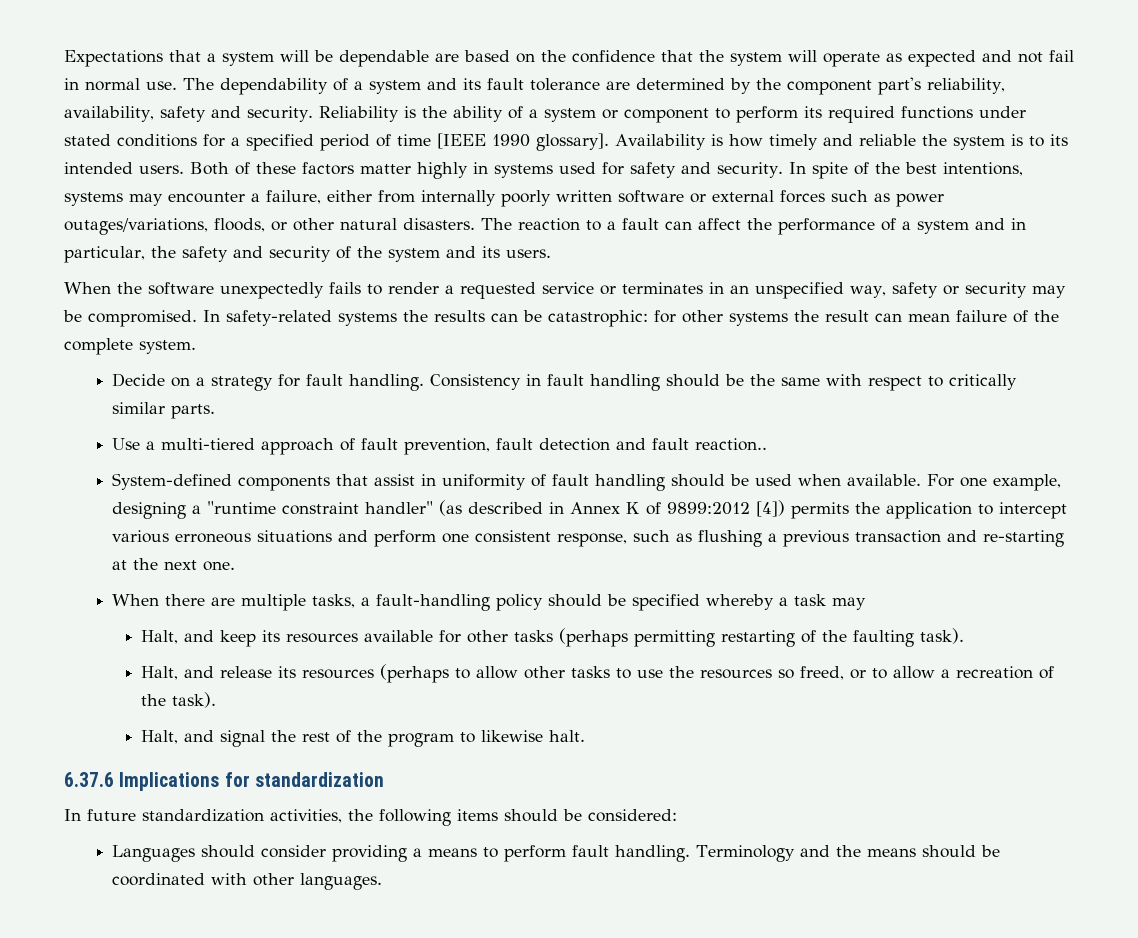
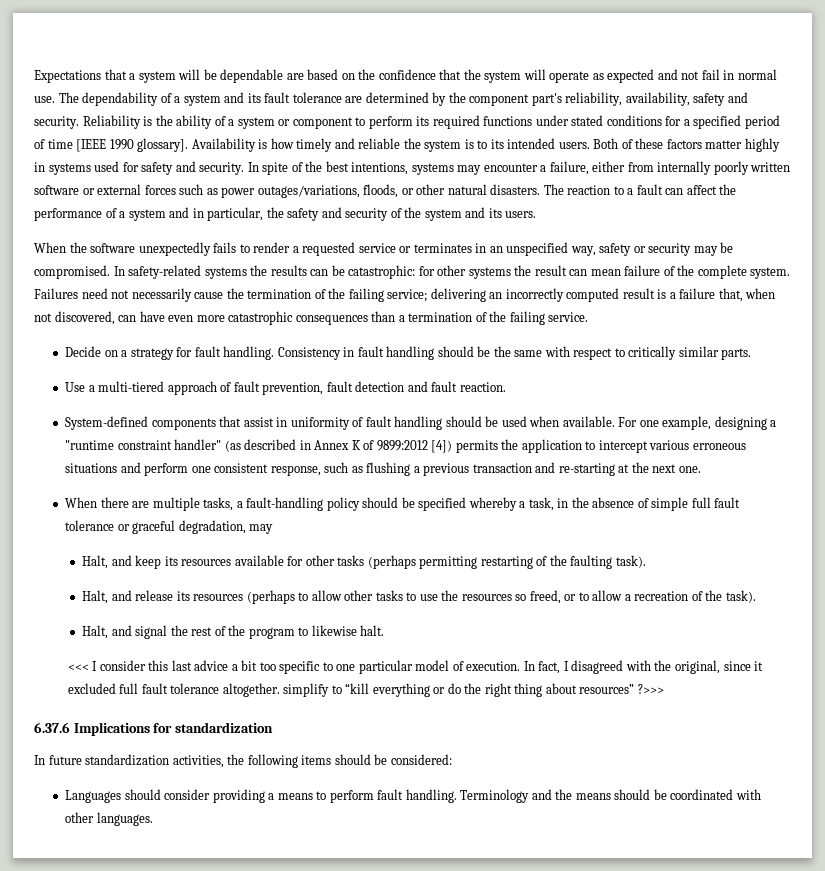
+ Failures need not necessarily cause the termination of the failing service; delivering an incorrectly computed result is a failure that, when not discovered, can have even more catastrophic consequences than a termination of the failing service.
- Use a multi-tiered approach of fault prevention, fault detection and fault reaction..
+ Use a multi-tiered approach of fault prevention, fault detection and fault reaction.
- When there are multiple tasks, a fault-handling policy should be specified whereby a task may
+ When there are multiple tasks, a fault-handling policy should be specified whereby a task, in the absence of simple full fault tolerance or graceful degradation, may
+ <<< I consider this last advice a bit too specific to one particular model of execution. In fact, I disagreed with the original, since it excluded full fault tolerance altogether. simplify to “kill everything or do the right thing about resources” ?>>>

